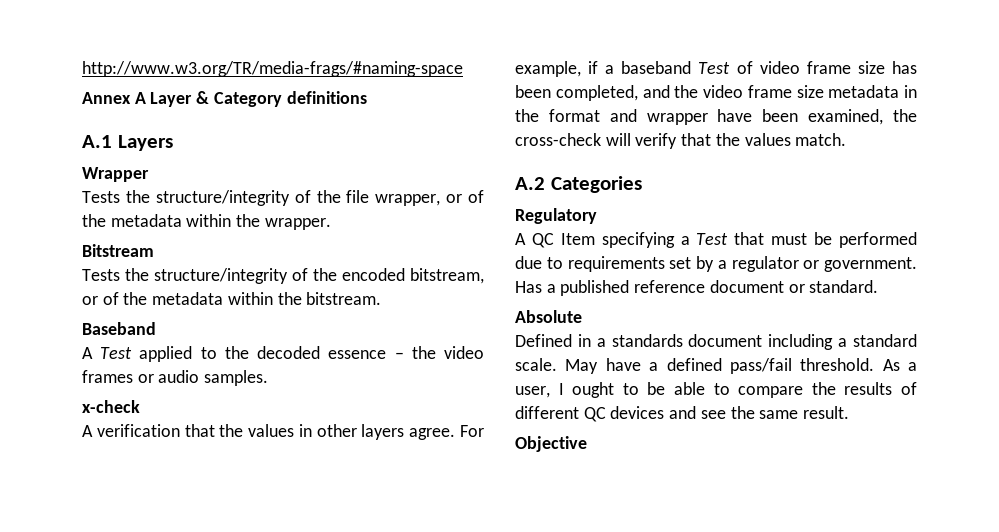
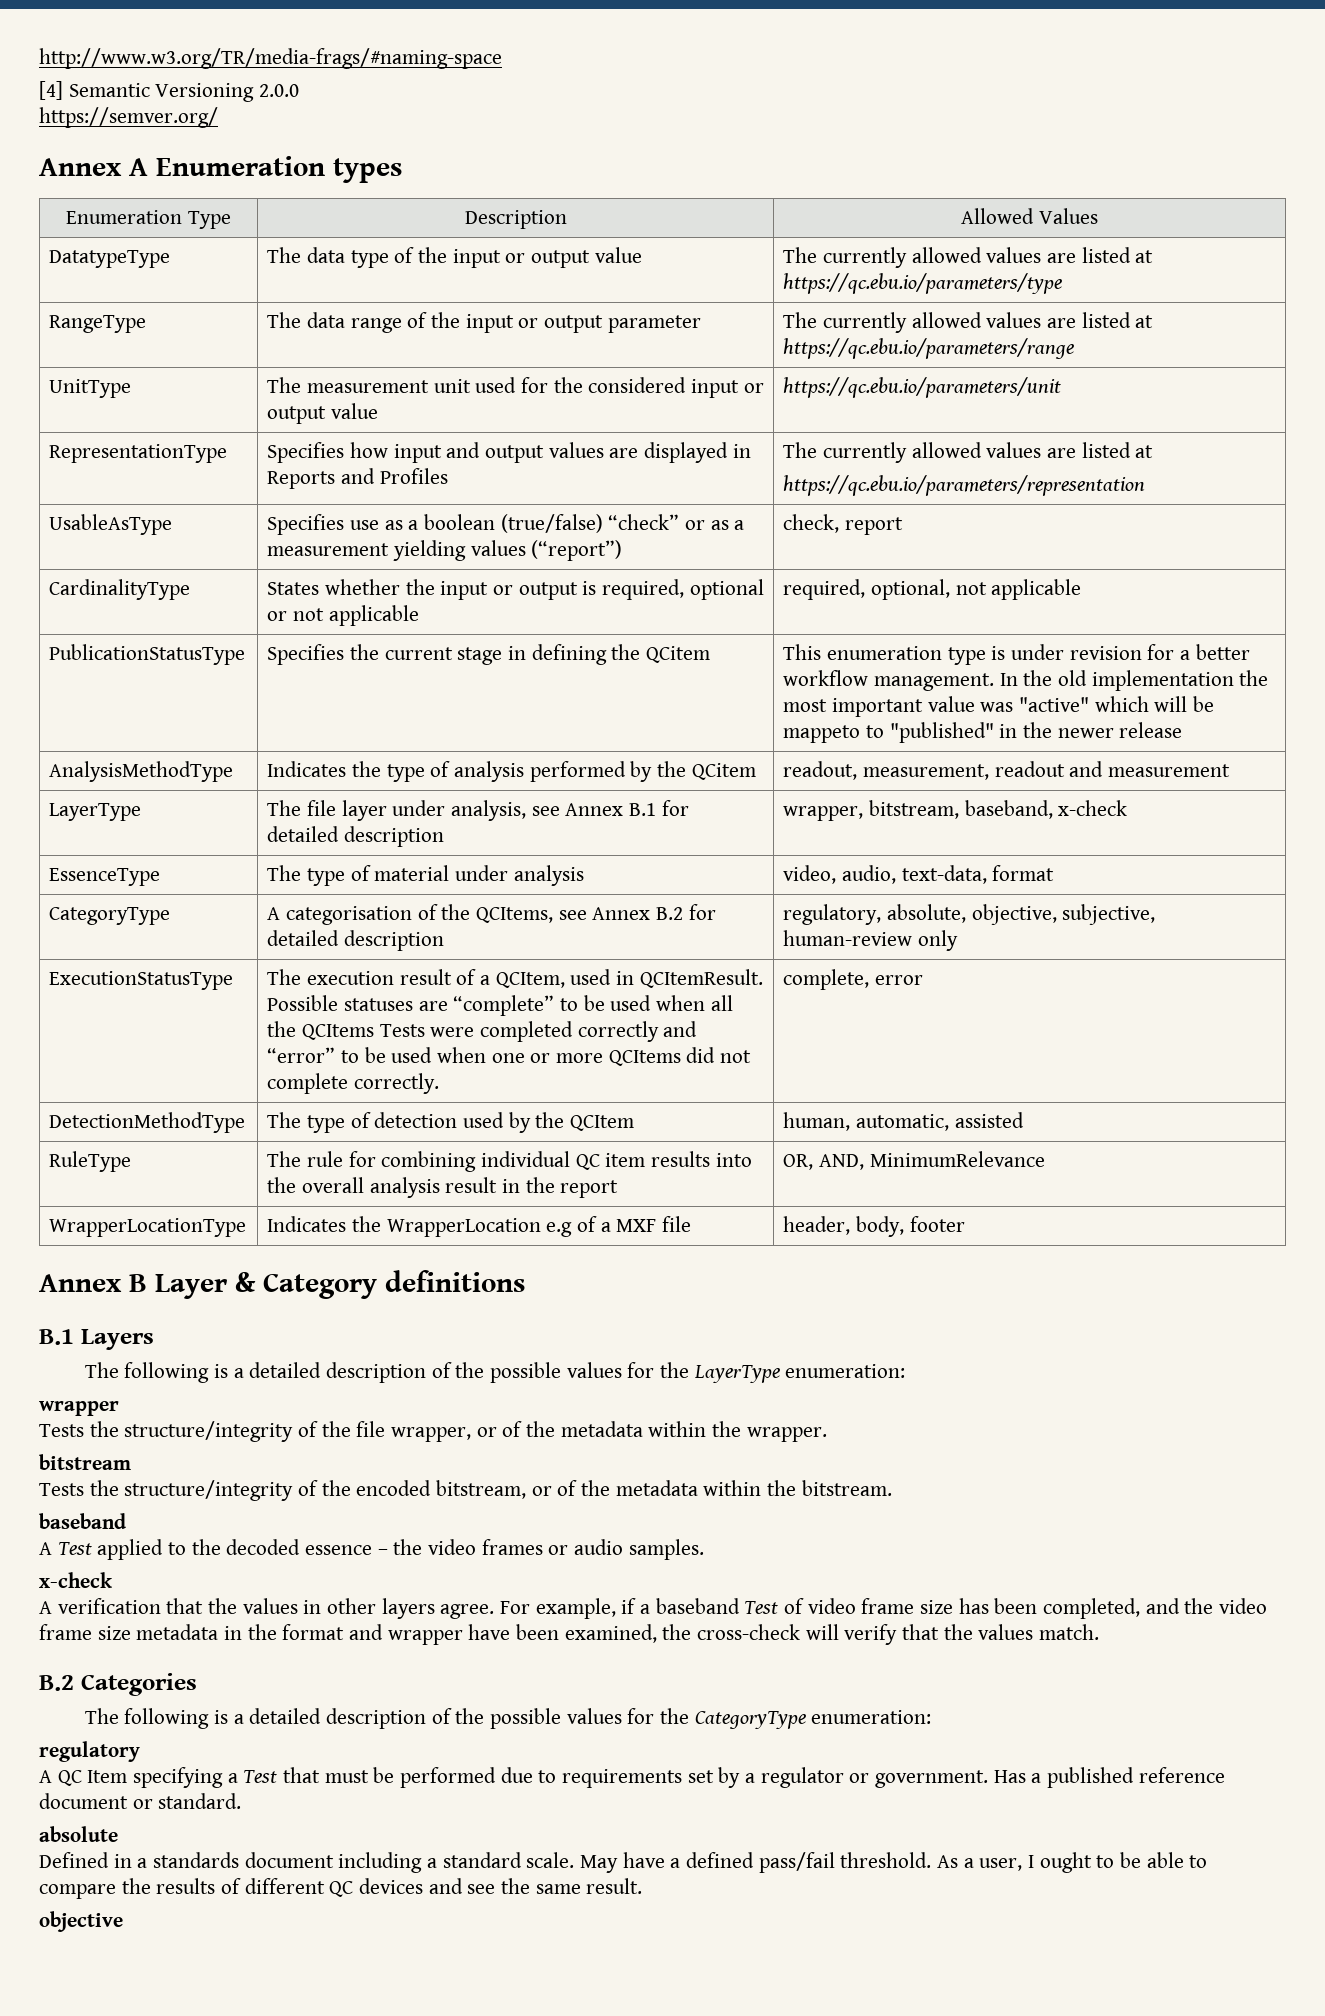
- Annex A Layer & Category definitions
+ [4] Semantic Versioning 2.0.0
+ https://semver.org/
+ Annex A Enumeration types
+ Enumeration Type | Description | Allowed Values
+ DatatypeType | The data type of the input or output value | The currently allowed values are listed at https://qc.ebu.io/parameters/type
+ RangeType | The data range of the input or output parameter | The currently allowed values are listed at https://qc.ebu.io/parameters/range
+ UnitType | The measurement unit used for the considered input or output value | https://qc.ebu.io/parameters/unit
+ RepresentationType | Specifies how input and output values are displayed in Reports and Profiles | The currently allowed values are listed at
+ https://qc.ebu.io/parameters/representation
+ UsableAsType | Specifies use as a boolean (true/false) “check” or as a measurement yielding values (“report”) | check, report
+ CardinalityType | States whether the input or output is required, optional or not applicable | required, optional, not applicable
+ PublicationStatusType | Specifies the current stage in defining the QCitem | This enumeration type is under revision for a better workflow management. In the old implementation the most important value was "active" which will be mappeto to "published" in the newer release
+ AnalysisMethodType | Indicates the type of analysis performed by the QCitem | readout, measurement, readout and measurement
+ LayerType | The file layer under analysis, see Annex B.1 for detailed description | wrapper, bitstream, baseband, x-check
+ EssenceType | The type of material under analysis | video, audio, text-data, format
+ CategoryType | A categorisation of the QCItems, see Annex B.2 for detailed description | regulatory, absolute, objective, subjective, human-review only
+ ExecutionStatusType | The execution result of a QCItem, used in QCItemResult. Possible statuses are “complete” to be used when all the QCItems Tests were completed correctly and “error” to be used when one or more QCItems did not complete correctly. | complete, error
+ DetectionMethodType | The type of detection used by the QCItem | human, automatic, assisted
+ RuleType | The rule for combining individual QC item results into the overall analysis result in the report | OR, AND, MinimumRelevance
+ WrapperLocationType | Indicates the WrapperLocation e.g of a MXF file | header, body, footer
+ Annex B Layer & Category definitions
- A.1 Layers
+ B.1 Layers
- Wrapper
+ The following is a detailed description of the possible values for the LayerType enumeration:
+ wrapper
- Bitstream
+ bitstream
  Tests the structure/integrity of the encoded bitstream, or of the metadata within the bitstream.
- Baseband
+ baseband
- A.2 Categories
+ B.2 Categories
- Regulatory
+ The following is a detailed description of the possible values for the CategoryType enumeration:
+ regulatory
- Absolute
+ absolute
- Objective
+ objective

